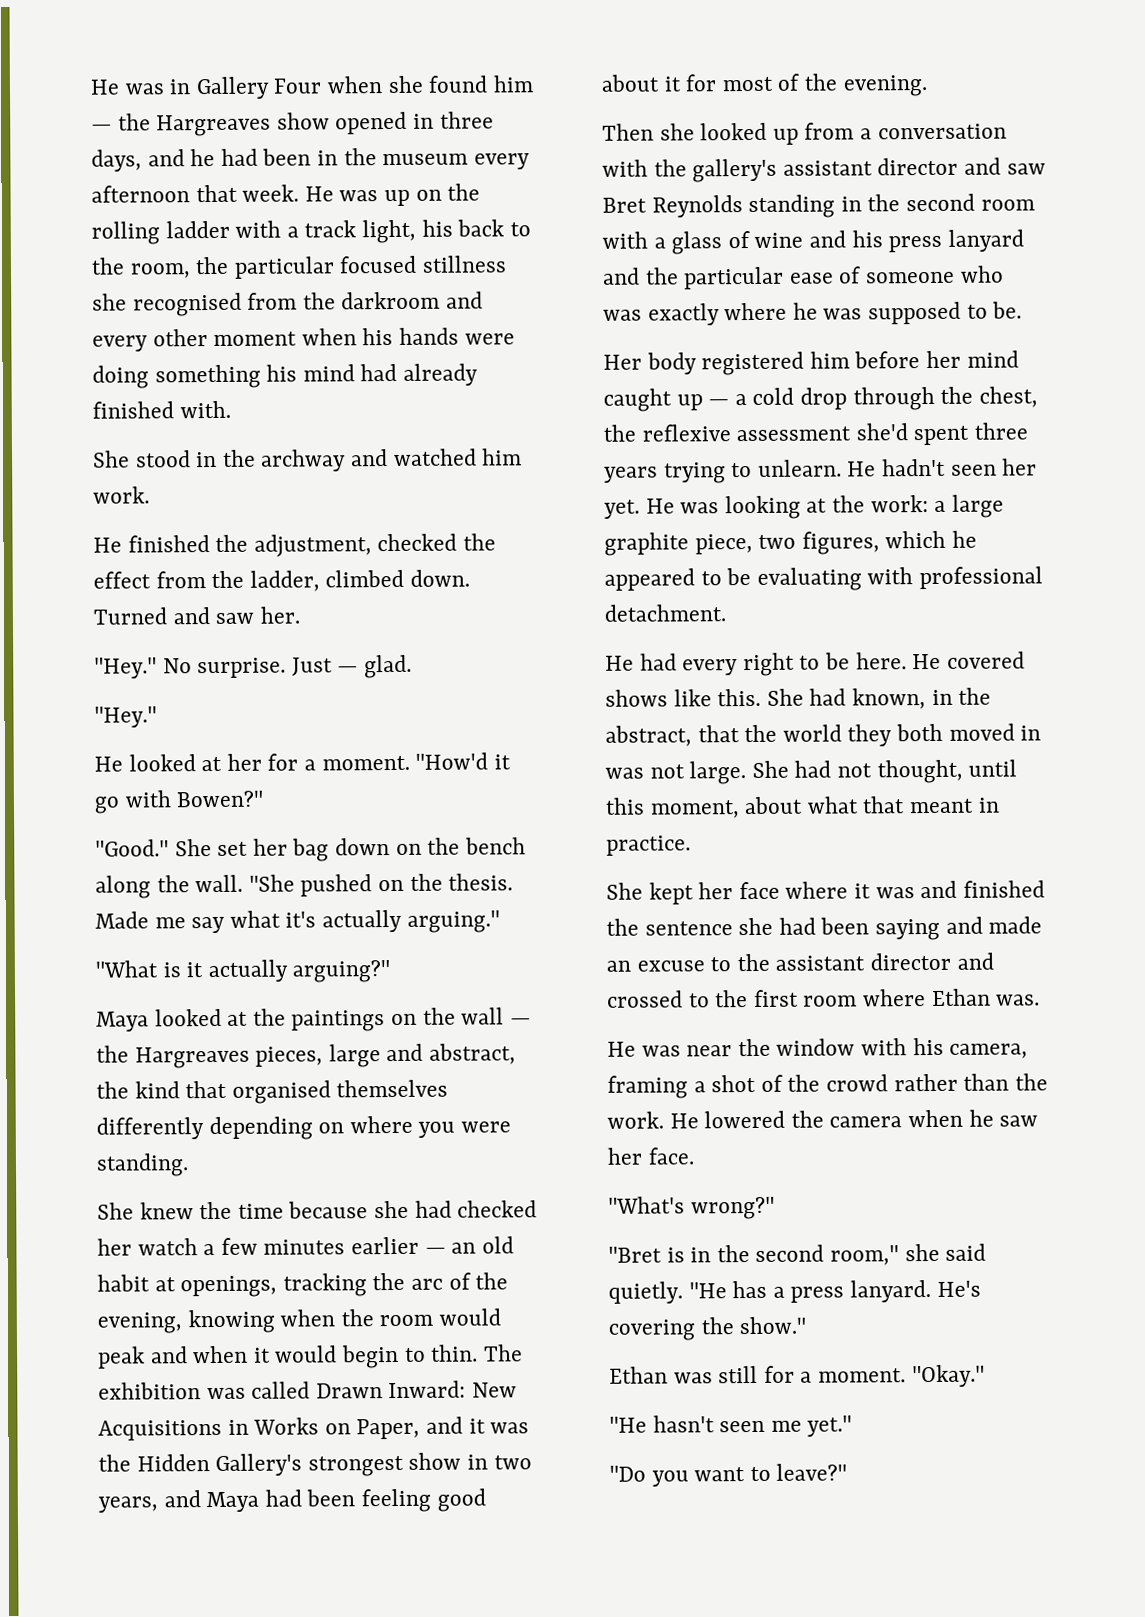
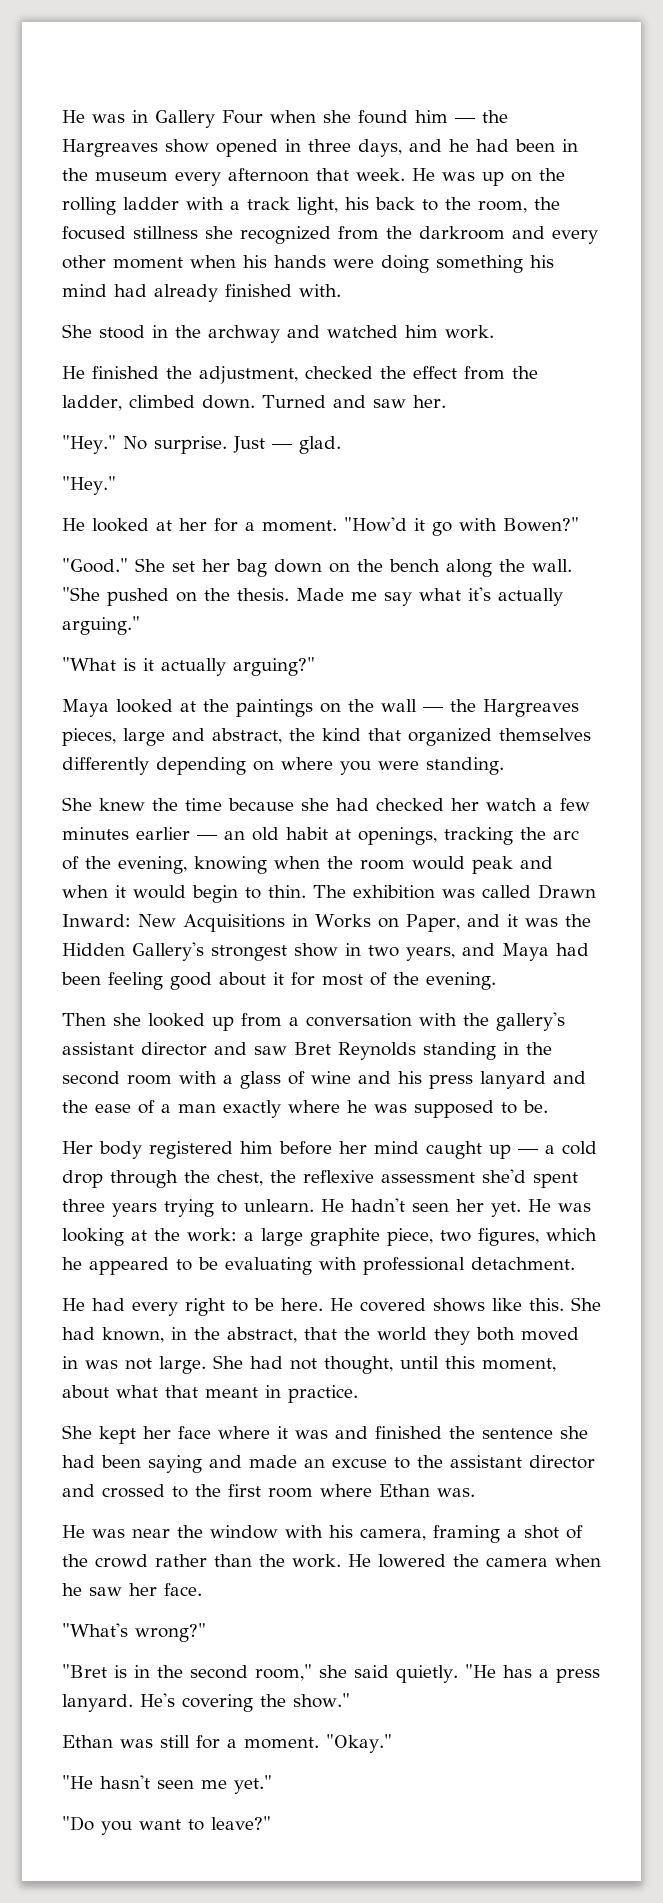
- He was up on the rolling ladder with a track light, his back to the room, the particular focused stillness she recognised from the darkroom and every other moment when his hands were doing something his mind had already finished with.
+ He was up on the rolling ladder with a track light, his back to the room, the focused stillness she recognized from the darkroom and every other moment when his hands were doing something his mind had already finished with.
- Maya looked at the paintings on the wall — the Hargreaves pieces, large and abstract, the kind that organised themselves differently depending on where you were standing.
+ Maya looked at the paintings on the wall — the Hargreaves pieces, large and abstract, the kind that organized themselves differently depending on where you were standing.
- Then she looked up from a conversation with the gallery's assistant director and saw Bret Reynolds standing in the second room with a glass of wine and his press lanyard and the particular ease of someone who was exactly where he was supposed to be.
+ Then she looked up from a conversation with the gallery's assistant director and saw Bret Reynolds standing in the second room with a glass of wine and his press lanyard and the ease of a man exactly where he was supposed to be.

